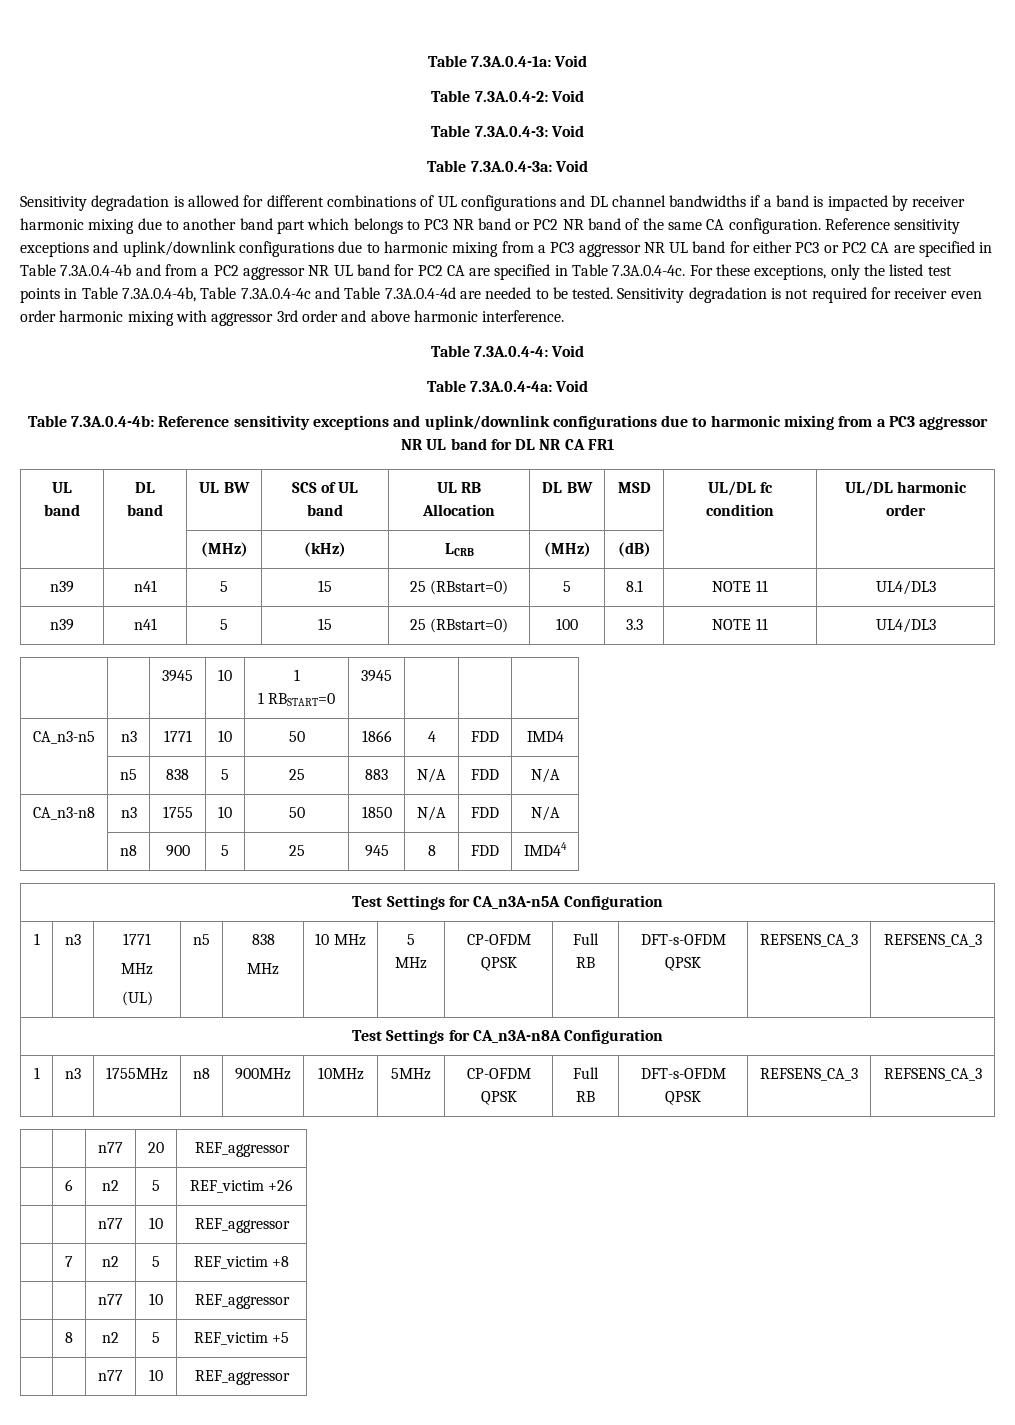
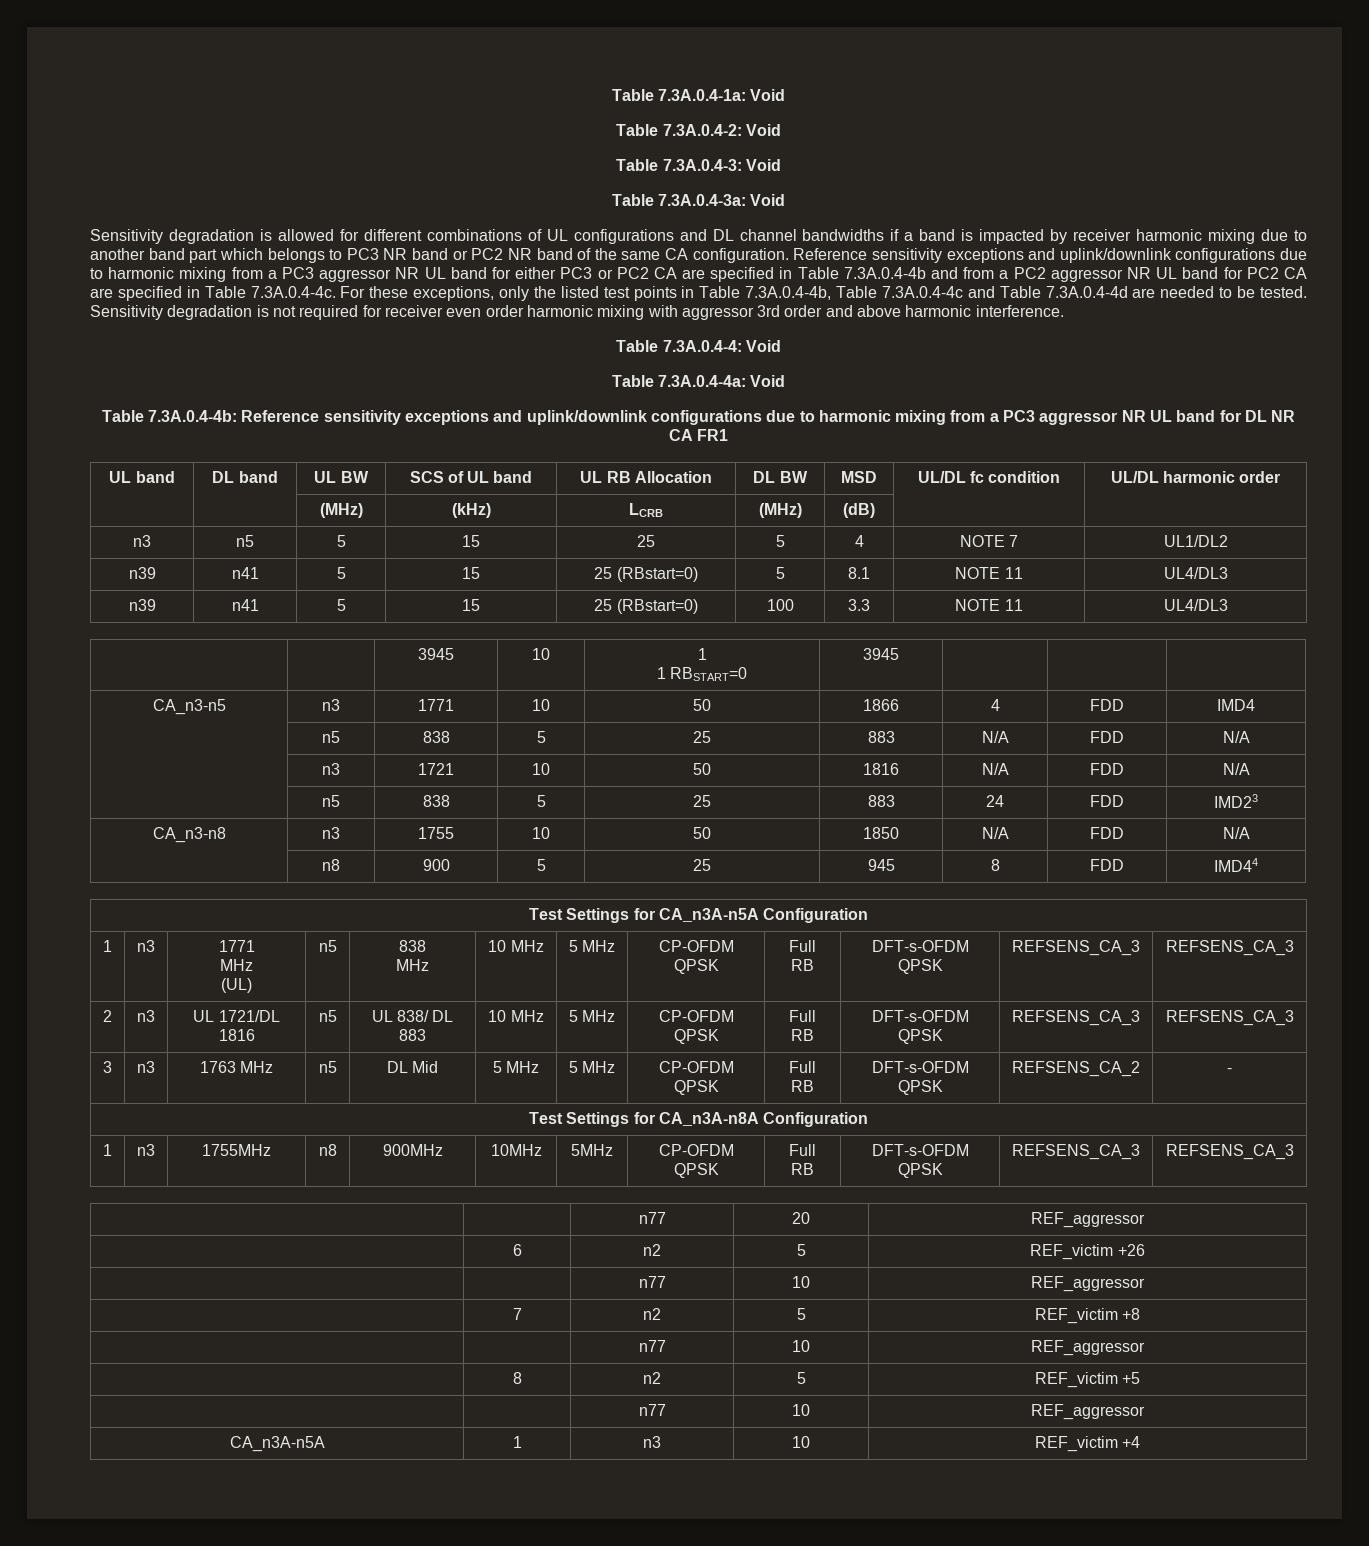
+ n3 | n5 | 5 | 15 | 25 | 5 | 4 | NOTE 7 | UL1/DL2
+ | n3 | 1721 | 10 | 50 | 1816 | N/A | FDD | N/A
+ | n5 | 838 | 5 | 25 | 883 | 24 | FDD | IMD23
+ 2 | n3 | UL 1721/DL 1816 | n5 | UL 838/ DL 883 | 10 MHz | 5 MHz | CP-OFDM QPSK | Full RB | DFT-s-OFDM QPSK | REFSENS_CA_3 | REFSENS_CA_3
+ 3 | n3 | 1763 MHz | n5 | DL Mid | 5 MHz | 5 MHz | CP-OFDM QPSK | Full RB | DFT-s-OFDM QPSK | REFSENS_CA_2 | -
+ CA_n3A-n5A | 1 | n3 | 10 | REF_victim +4

